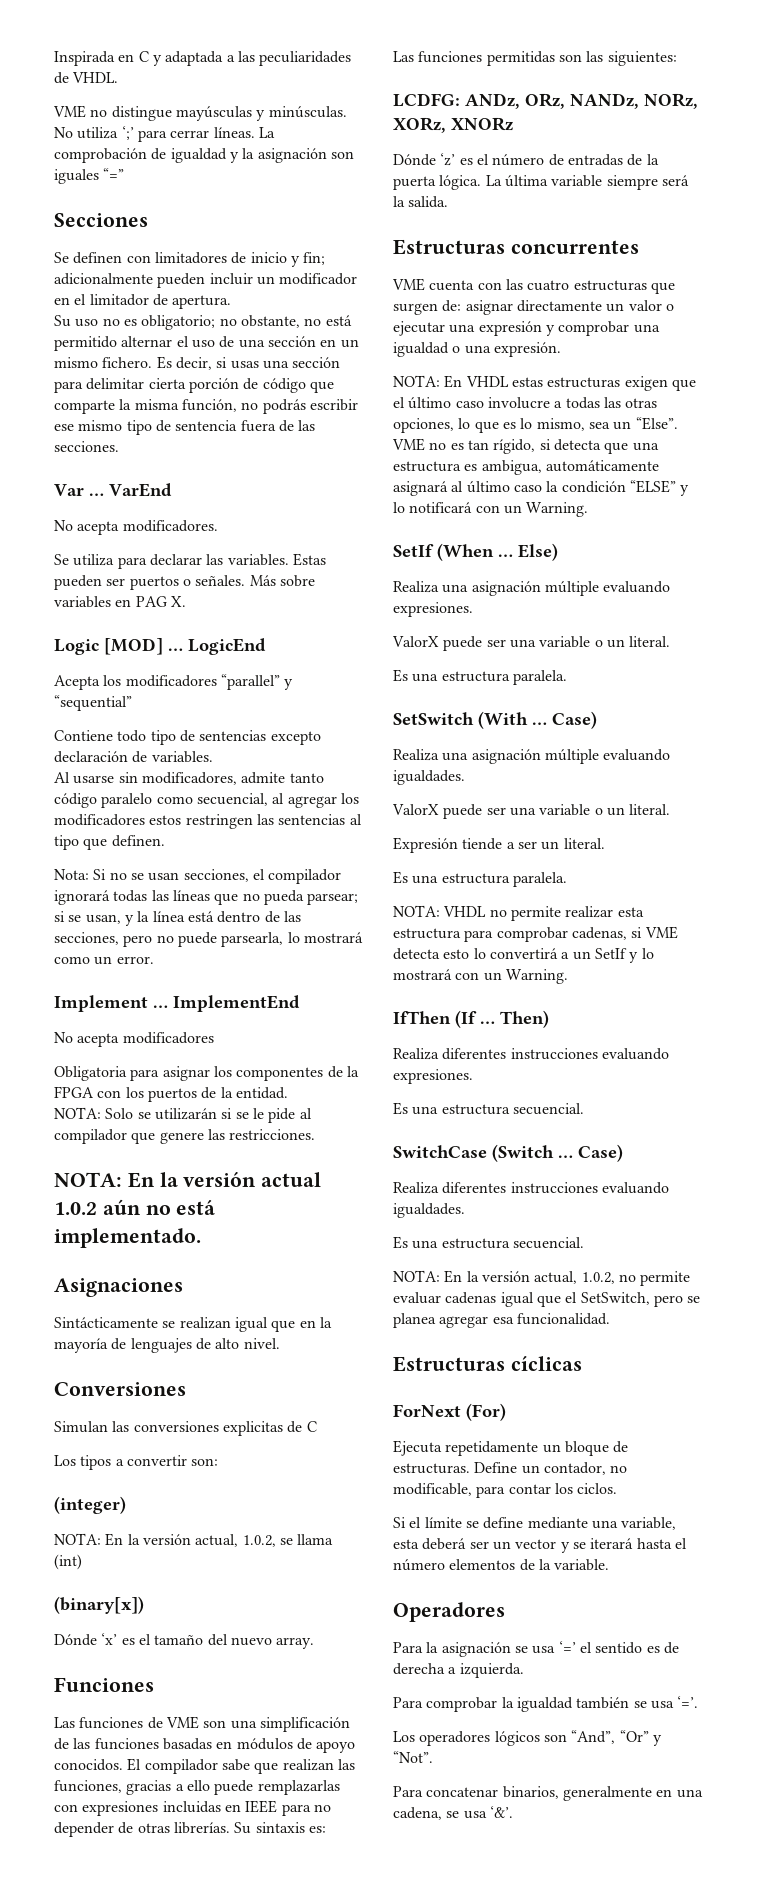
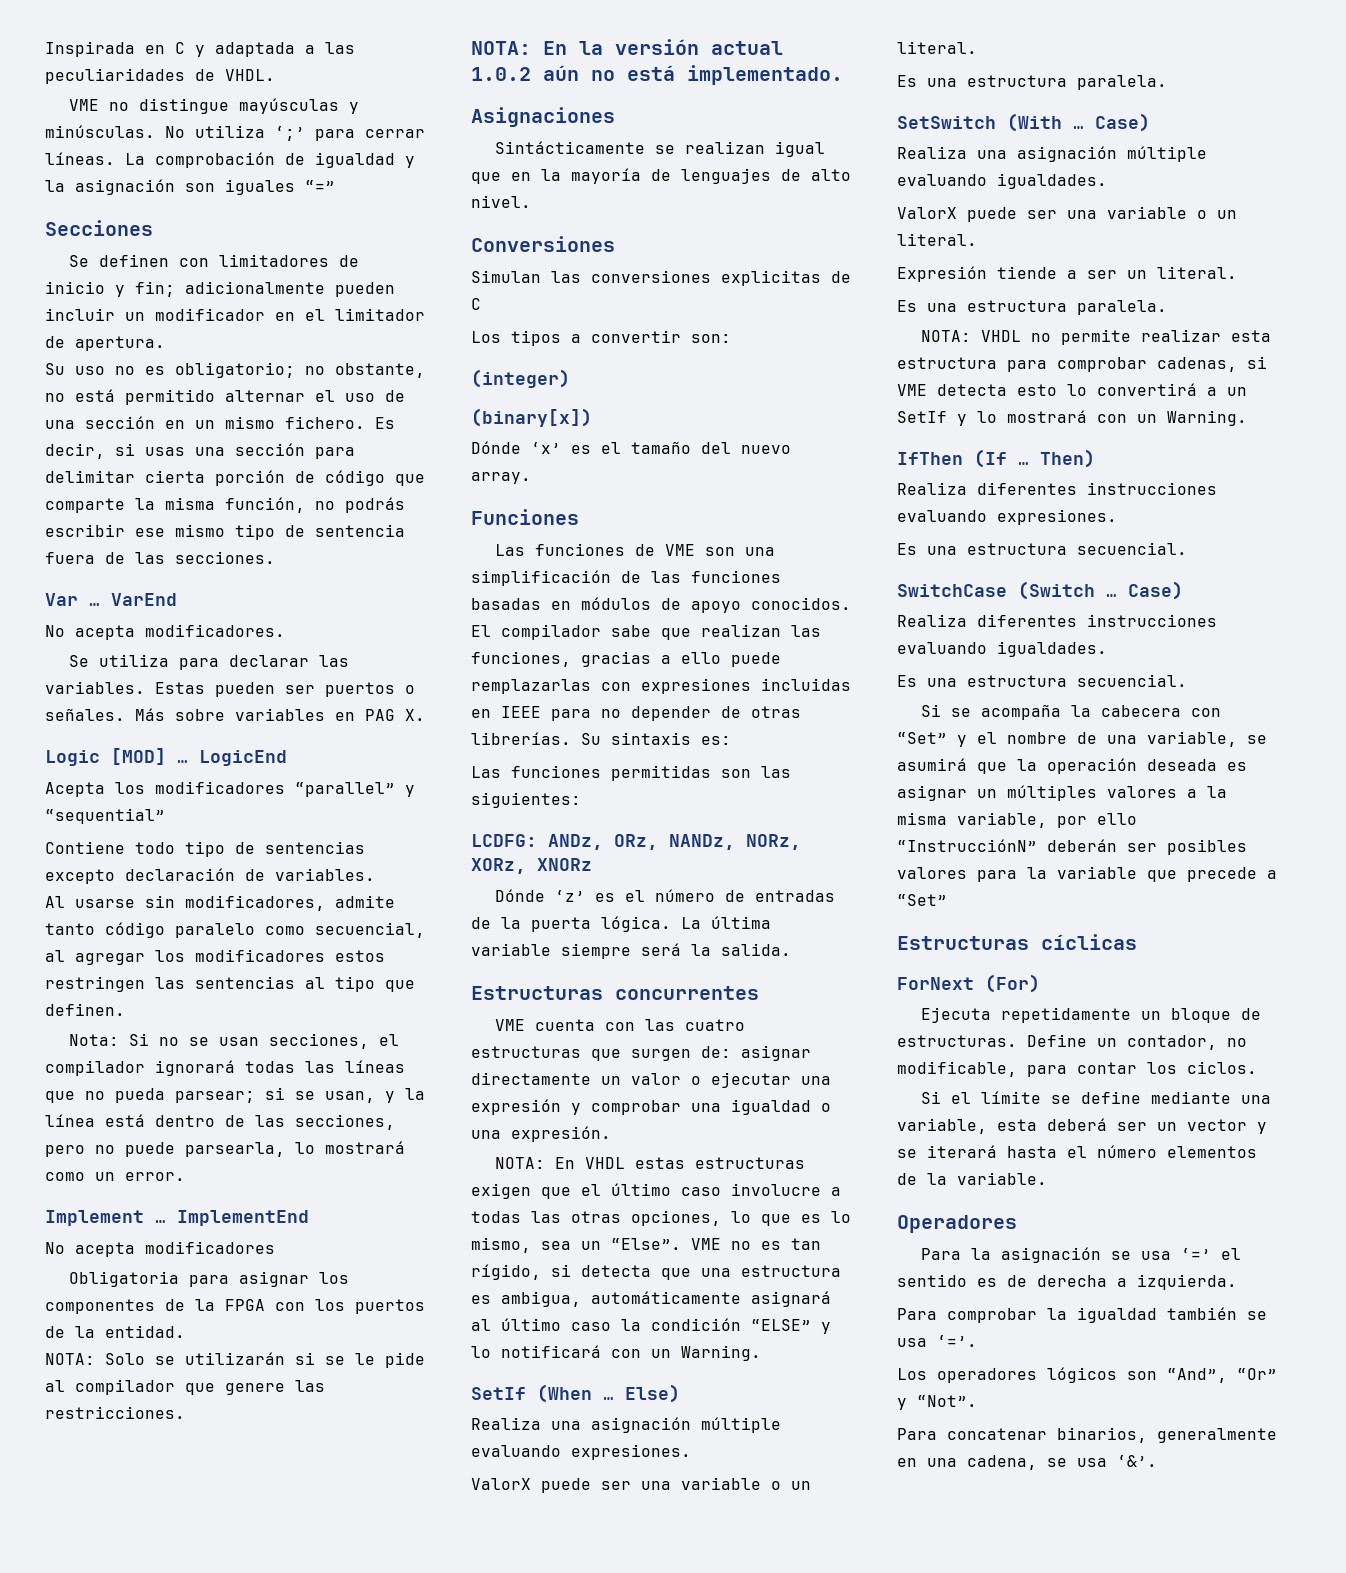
- NOTA: En la versión actual, 1.0.2, se llama (int)
- NOTA: En la versión actual, 1.0.2, no permite evaluar cadenas igual que el SetSwitch, pero se planea agregar esa funcionalidad.
+ Si se acompaña la cabecera con “Set” y el nombre de una variable, se asumirá que la operación deseada es asignar un múltiples valores a la misma variable, por ello “InstrucciónN” deberán ser posibles valores para la variable que precede a “Set”

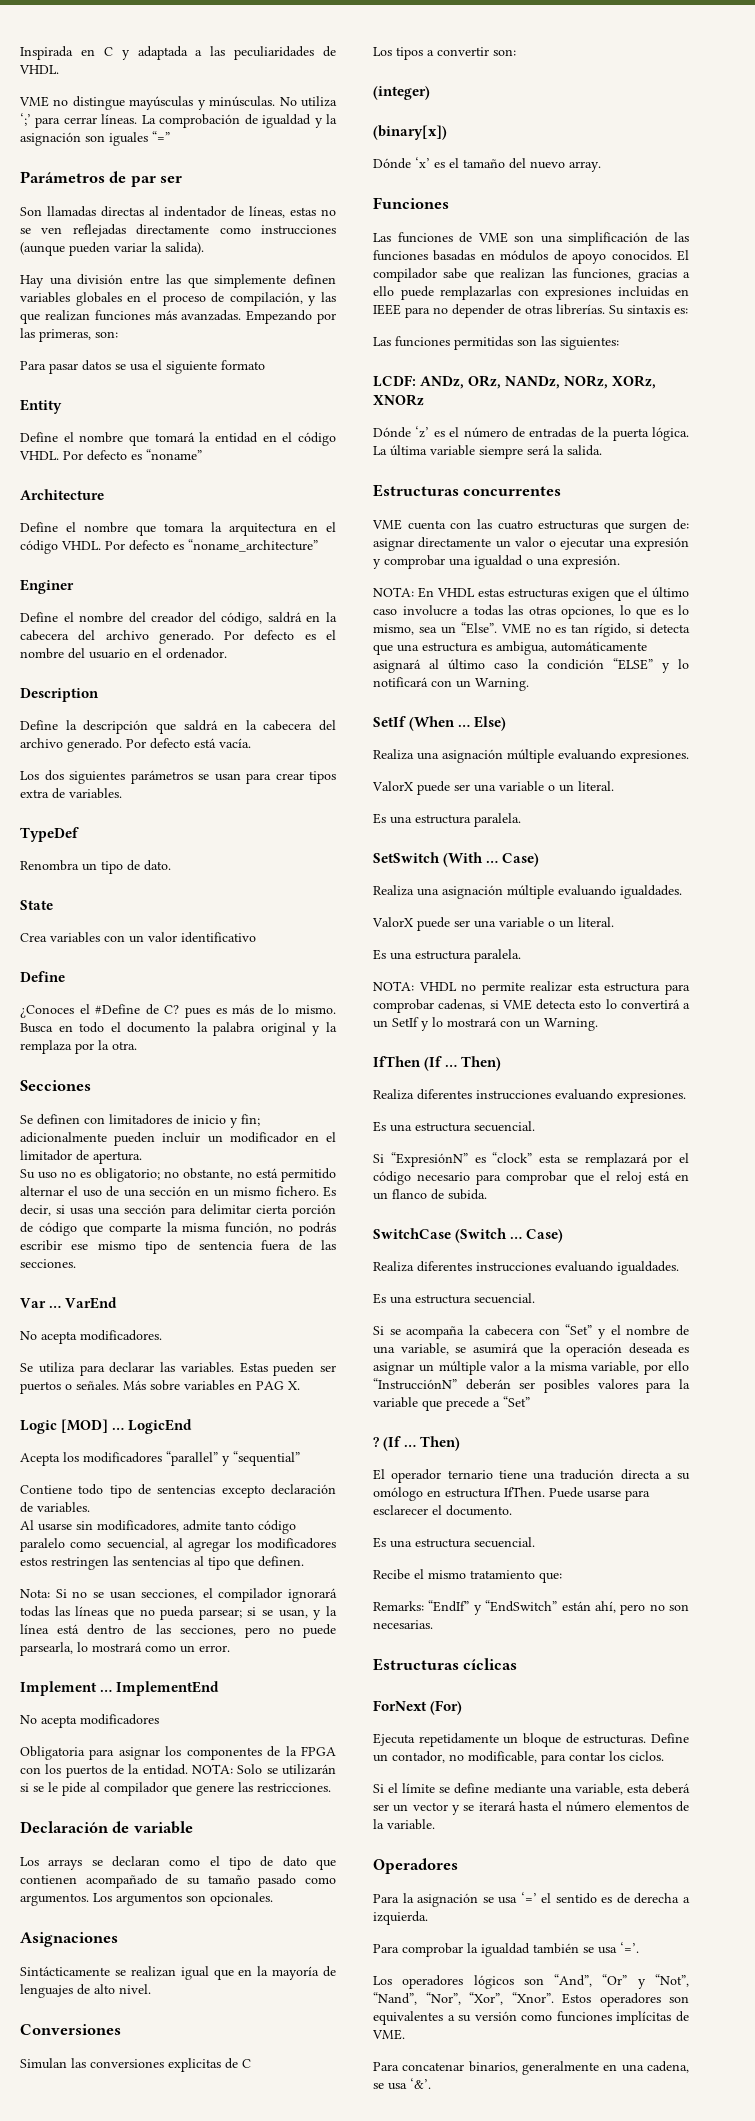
+ Parámetros de par ser
+ Son llamadas directas al indentador de líneas, estas no se ven reflejadas directamente como instrucciones (aunque pueden variar la salida).
+ Hay una división entre las que simplemente definen variables globales en el proceso de compilación, y las que realizan funciones más avanzadas. Empezando por las primeras, son:
+ Para pasar datos se usa el siguiente formato
+ Entity
+ Define el nombre que tomará la entidad en el código VHDL. Por defecto es “noname”
+ Architecture
+ Define el nombre que tomara la arquitectura en el código VHDL. Por defecto es “noname_architecture”
+ Enginer
+ Define el nombre del creador del código, saldrá en la cabecera del archivo generado. Por defecto es el nombre del usuario en el ordenador.
+ Description
+ Define la descripción que saldrá en la cabecera del archivo generado. Por defecto está vacía.
+ Los dos siguientes parámetros se usan para crear tipos extra de variables.
+ TypeDef
+ Renombra un tipo de dato.
+ State
+ Crea variables con un valor identificativo
+ Define
+ ¿Conoces el #Define de C? pues es más de lo mismo. Busca en todo el documento la palabra original y la remplaza por la otra.
- Obligatoria para asignar los componentes de la FPGA con los puertos de la entidad.
- NOTA: Solo se utilizarán si se le pide al compilador que genere las restricciones.
+ Obligatoria para asignar los componentes de la FPGA con los puertos de la entidad. NOTA: Solo se utilizarán si se le pide al compilador que genere las restricciones.
- NOTA: En la versión actual 1.0.2 aún no está implementado.
+ Declaración de variable
+ Los arrays se declaran como el tipo de dato que contienen acompañado de su tamaño pasado como argumentos. Los argumentos son opcionales.
- LCDFG: ANDz, ORz, NANDz, NORz, XORz, XNORz
+ LCDF: ANDz, ORz, NANDz, NORz, XORz, XNORz
- Expresión tiende a ser un literal.
+ Si “ExpresiónN” es “clock” esta se remplazará por el código necesario para comprobar que el reloj está en un flanco de subida.
- Si se acompaña la cabecera con “Set” y el nombre de una variable, se asumirá que la operación deseada es asignar un múltiples valores a la misma variable, por ello “InstrucciónN” deberán ser posibles valores para la variable que precede a “Set”
+ Si se acompaña la cabecera con “Set” y el nombre de una variable, se asumirá que la operación deseada es asignar un múltiple valor a la misma variable, por ello “InstrucciónN” deberán ser posibles valores para la variable que precede a “Set”
+ ? (If … Then)
+ El operador ternario tiene una tradución directa a su omólogo en estructura IfThen. Puede usarse para esclarecer el documento.
+ Es una estructura secuencial.
+ Recibe el mismo tratamiento que:
+ Remarks: “EndIf” y “EndSwitch” están ahí, pero no son necesarias.
- Los operadores lógicos son “And”, “Or” y “Not”.
+ Los operadores lógicos son “And”, “Or” y “Not”, “Nand”, “Nor”, “Xor”, “Xnor”. Estos operadores son equivalentes a su versión como funciones implícitas de VME.

